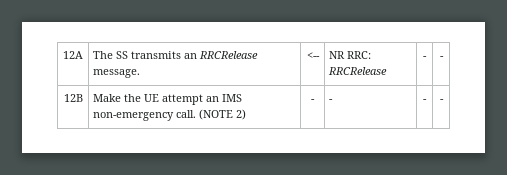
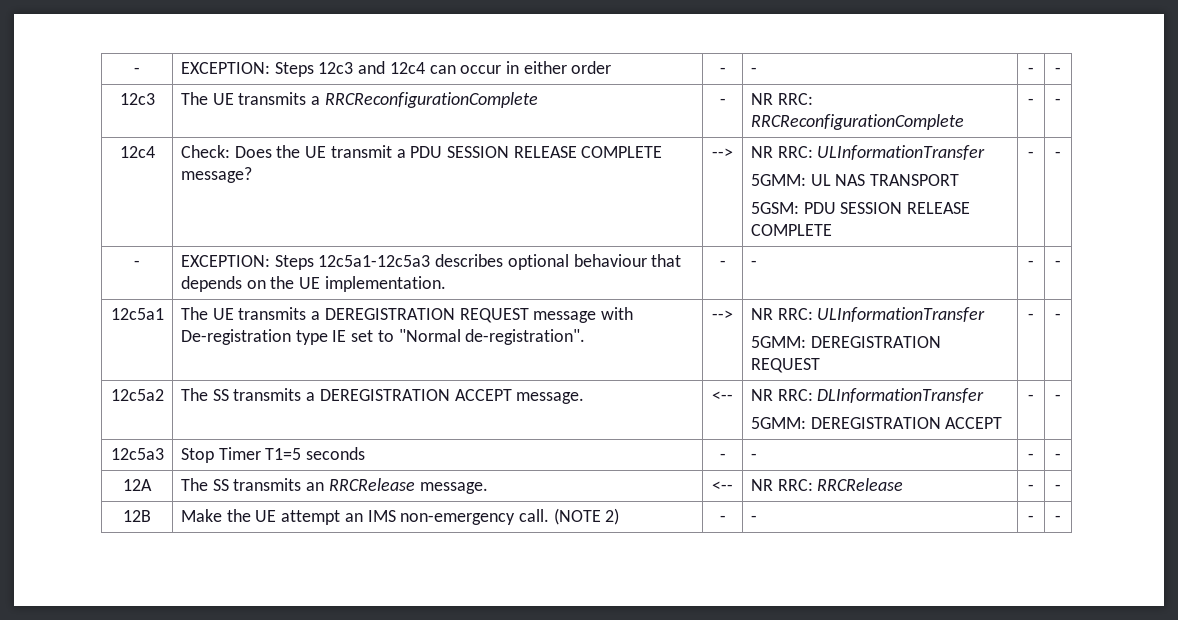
+ - | EXCEPTION: Steps 12c3 and 12c4 can occur in either order | - | - | - | -
+ 12c3 | The UE transmits a RRCReconfigurationComplete | - | NR RRC: RRCReconfigurationComplete | - | -
+ 12c4 | Check: Does the UE transmit a PDU SESSION RELEASE COMPLETE message? | --> | NR RRC: ULInformationTransfer
+ 5GMM: UL NAS TRANSPORT
+ 5GSM: PDU SESSION RELEASE COMPLETE | - | -
+ - | EXCEPTION: Steps 12c5a1-12c5a3 describes optional behaviour that depends on the UE implementation. | - | - | - | -
+ 12c5a1 | The UE transmits a DEREGISTRATION REQUEST message with De-registration type IE set to "Normal de-registration". | --> | NR RRC: ULInformationTransfer
+ 5GMM: DEREGISTRATION REQUEST | - | -
+ 12c5a2 | The SS transmits a DEREGISTRATION ACCEPT message. | <-- | NR RRC: DLInformationTransfer
+ 5GMM: DEREGISTRATION ACCEPT | - | -
+ 12c5a3 | Stop Timer T1=5 seconds | - | - | - | -

